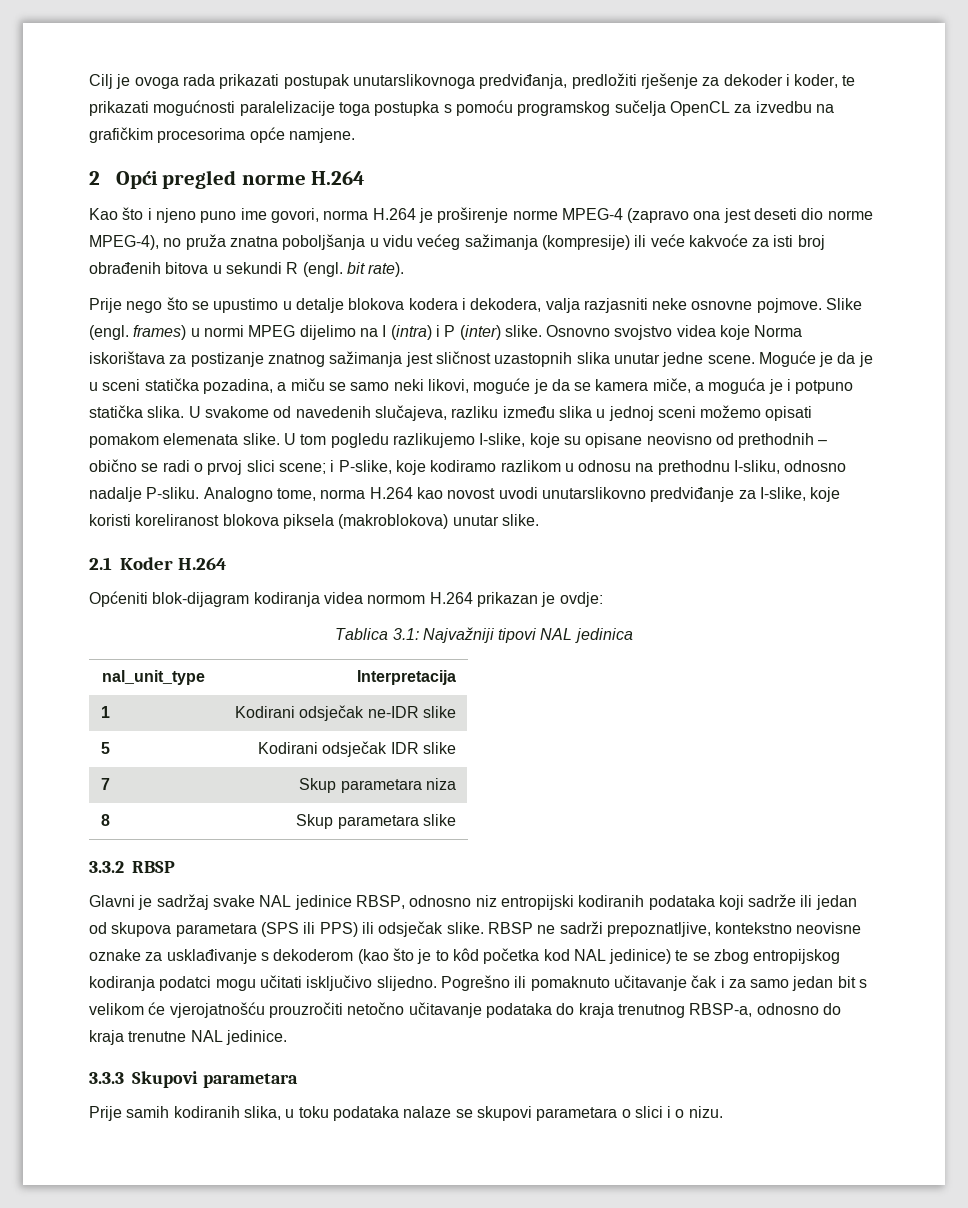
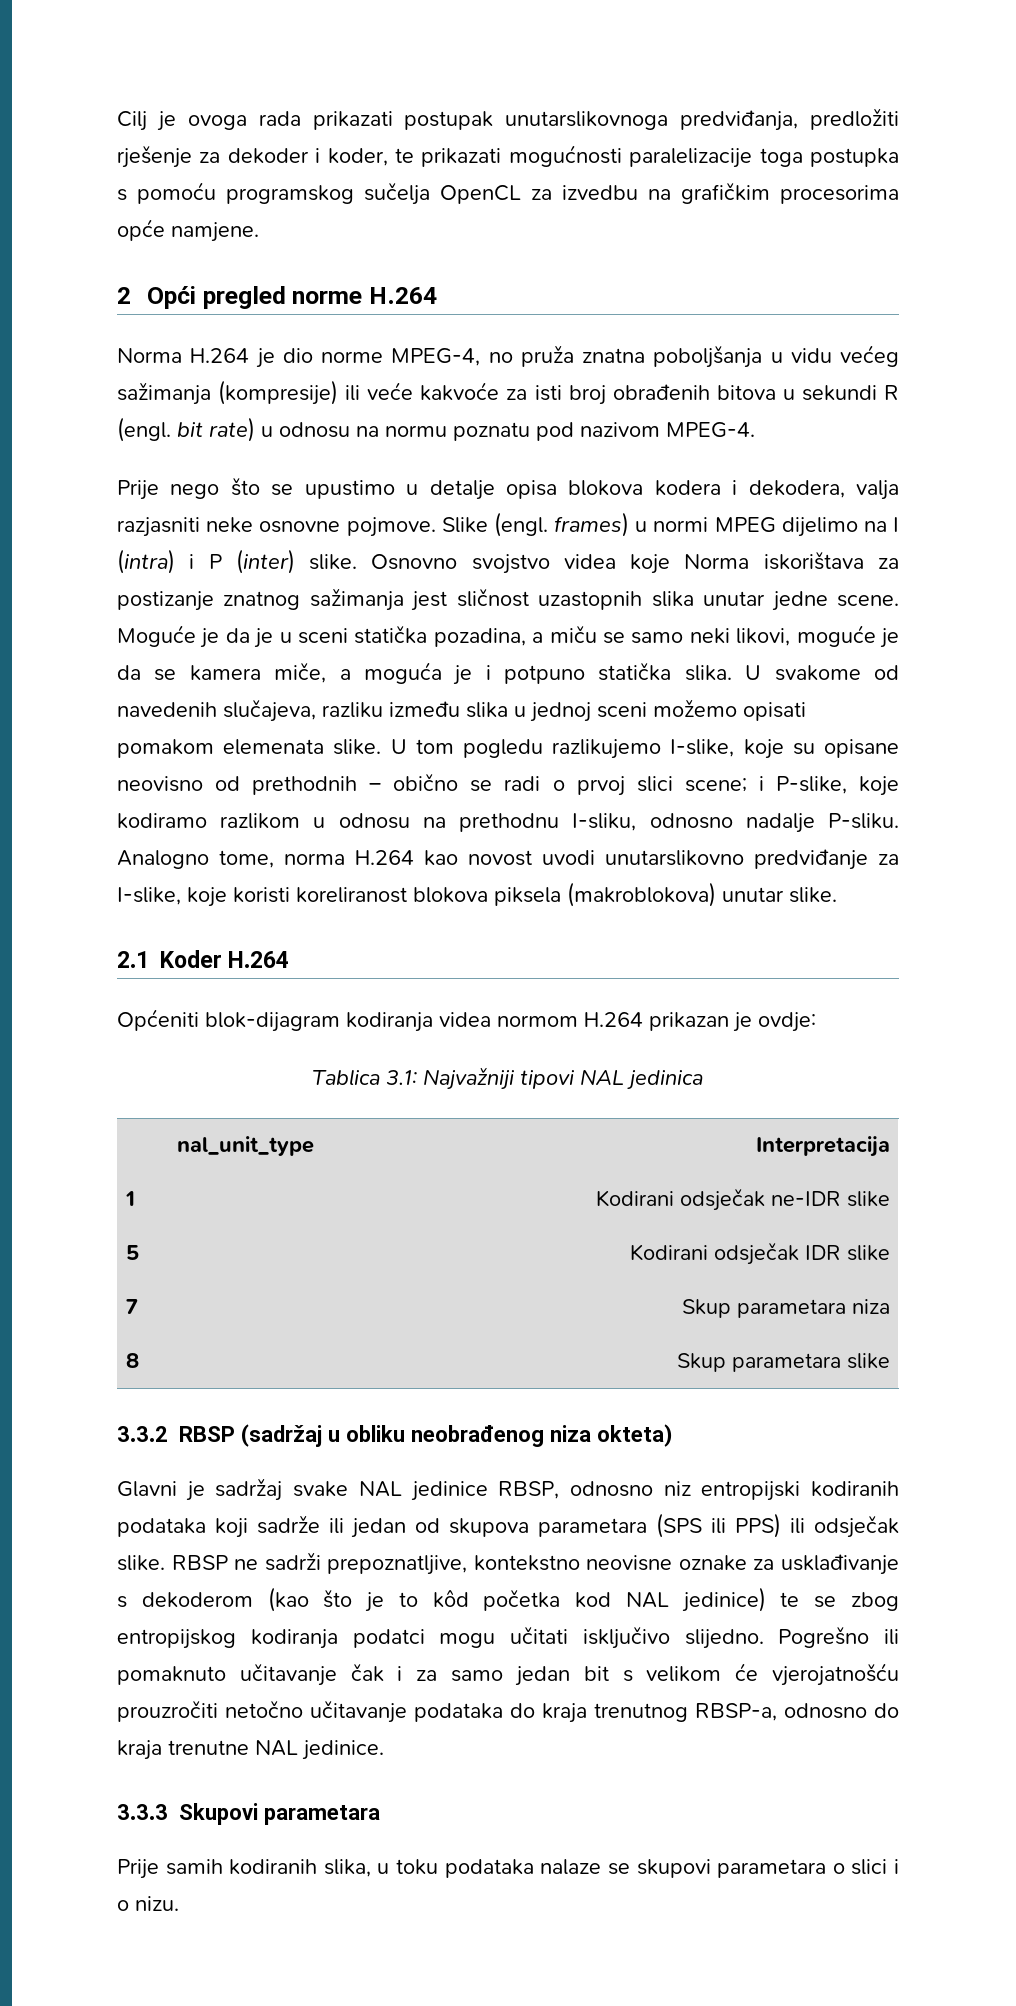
- Kao što i njeno puno ime govori, norma H.264 je proširenje norme MPEG-4 (zapravo ona jest deseti dio norme MPEG-4), no pruža znatna poboljšanja u vidu većeg sažimanja (kompresije) ili veće kakvoće za isti broj obrađenih bitova u sekundi R (engl. bit rate).
+ Norma H.264 je dio norme MPEG-4, no pruža znatna poboljšanja u vidu većeg sažimanja (kompresije) ili veće kakvoće za isti broj obrađenih bitova u sekundi R (engl. bit rate) u odnosu na normu poznatu pod nazivom MPEG-4.
- Prije nego što se upustimo u detalje blokova kodera i dekodera, valja razjasniti neke osnovne pojmove.
+ Prije nego što se upustimo u detalje opisa blokova kodera i dekodera, valja razjasniti neke osnovne pojmove.
- 3.3.2 RBSP
+ 3.3.2 RBSP (sadržaj u obliku neobrađenog niza okteta)

